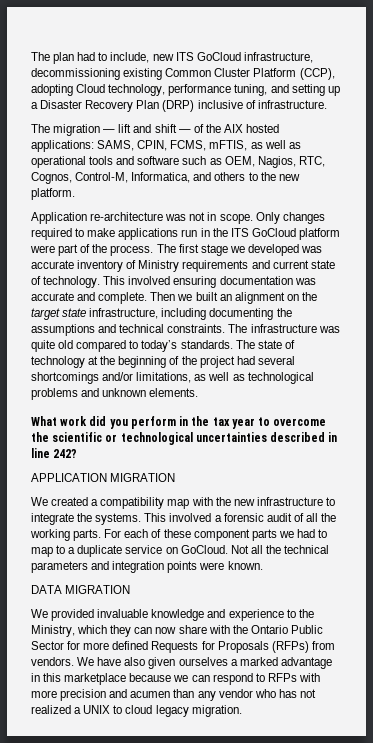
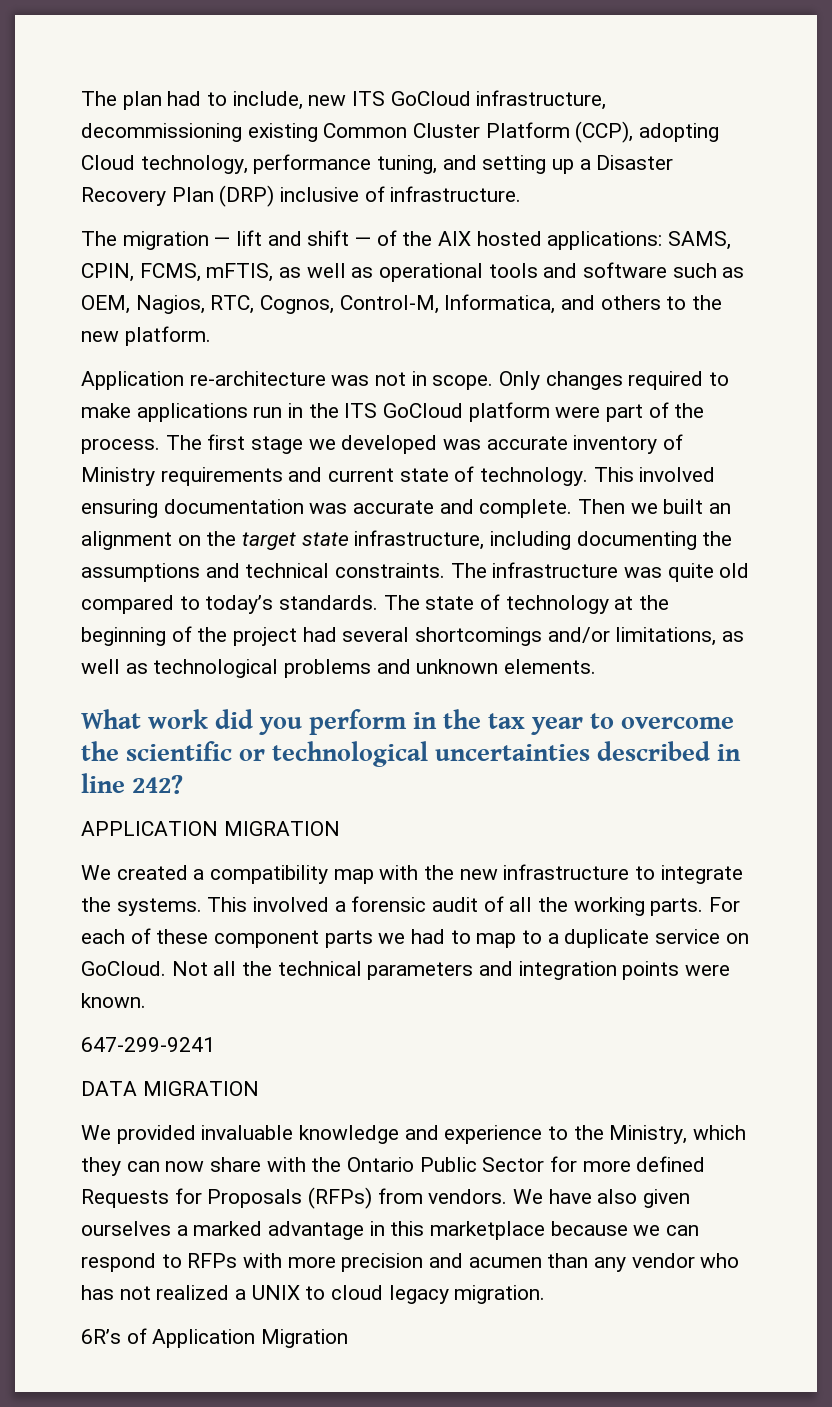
+ 647-299-9241
+ 6R’s of Application Migration

